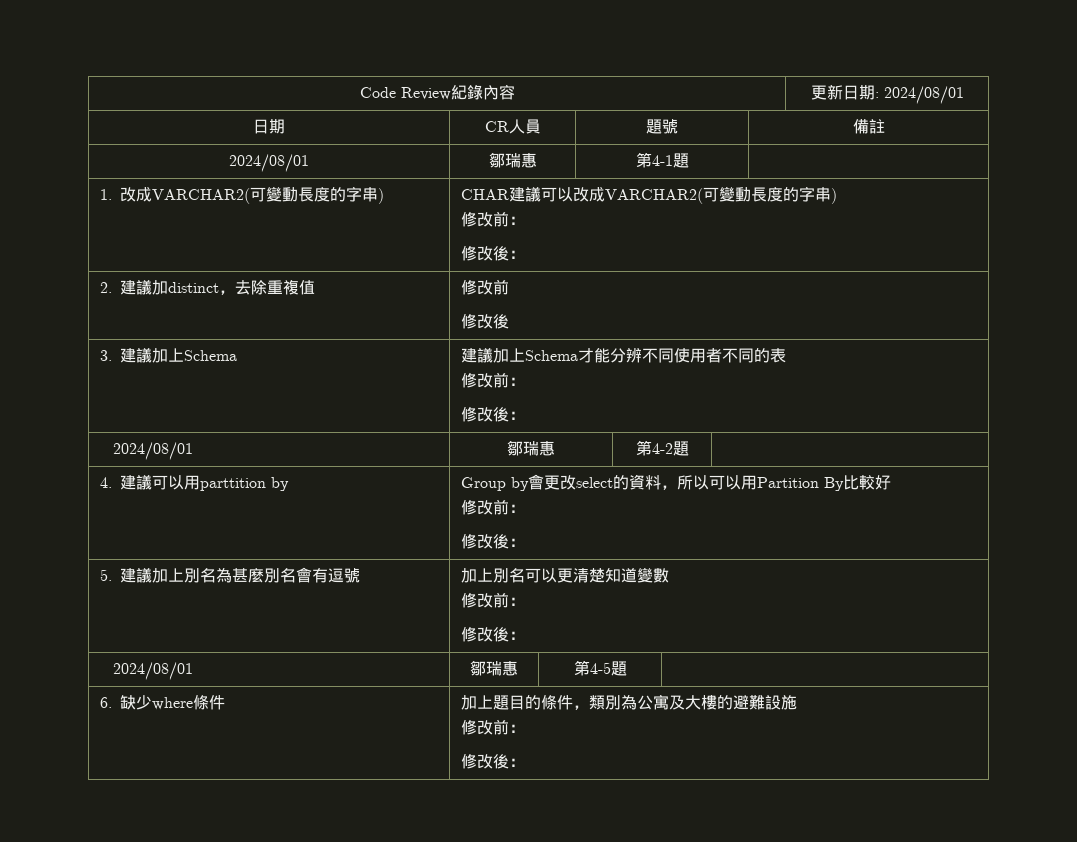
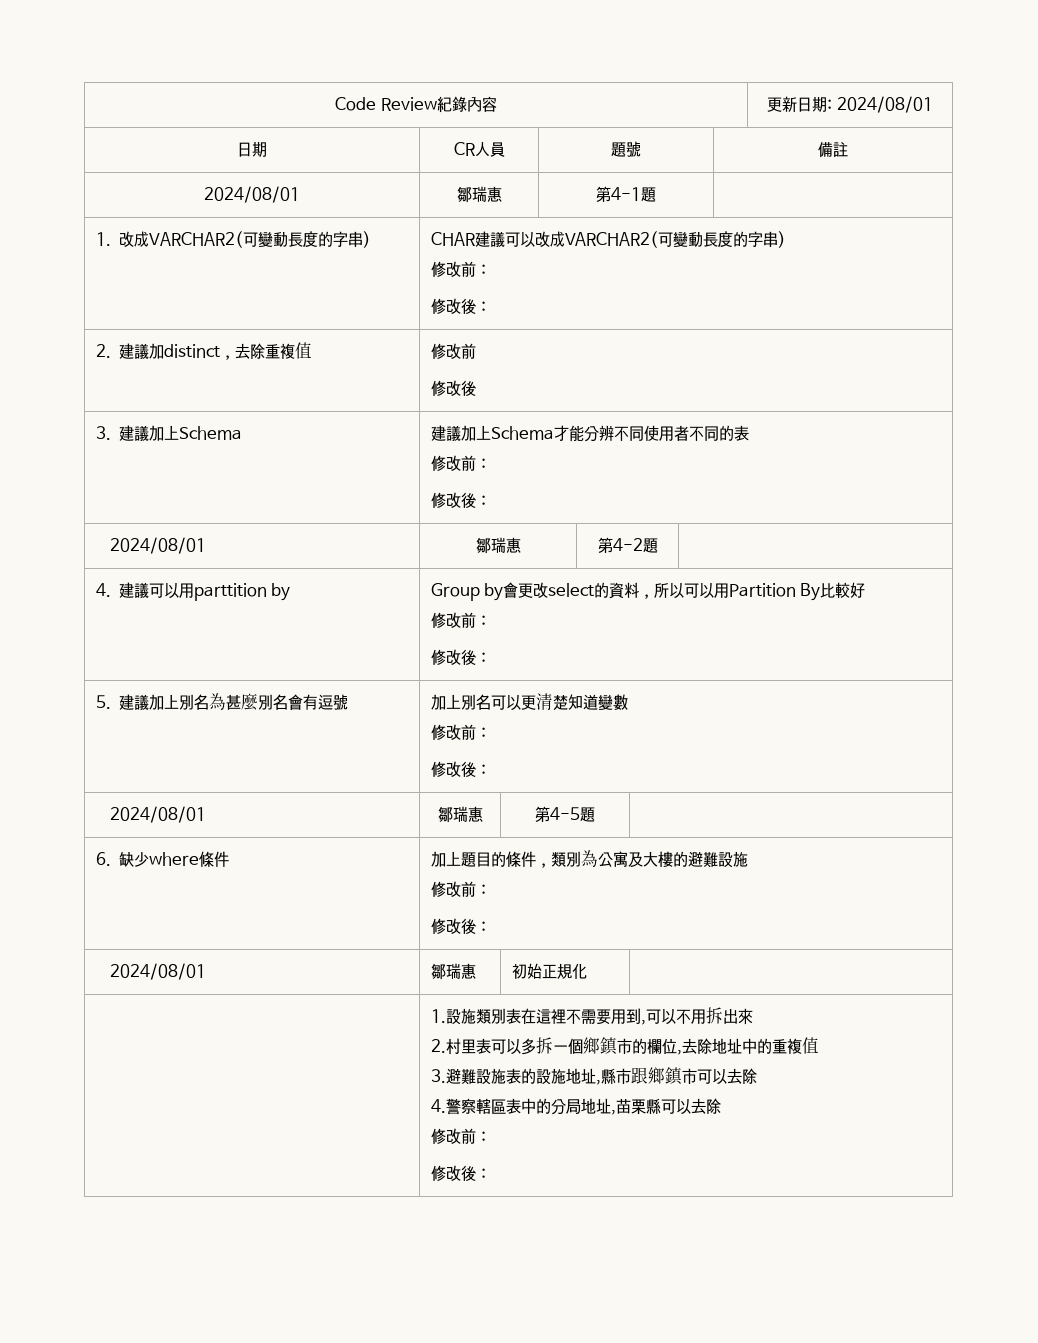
+ 2024/08/01 | 鄒瑞惠 | 初始正規化 |
+ | 1.設施類別表在這裡不需要用到,可以不用拆出來
+ 2.村里表可以多拆一個鄉鎮市的欄位,去除地址中的重複值
+ 3.避難設施表的設施地址,縣市跟鄉鎮市可以去除
+ 4.警察轄區表中的分局地址,苗栗縣可以去除
+ 修改前：
+ 修改後：

